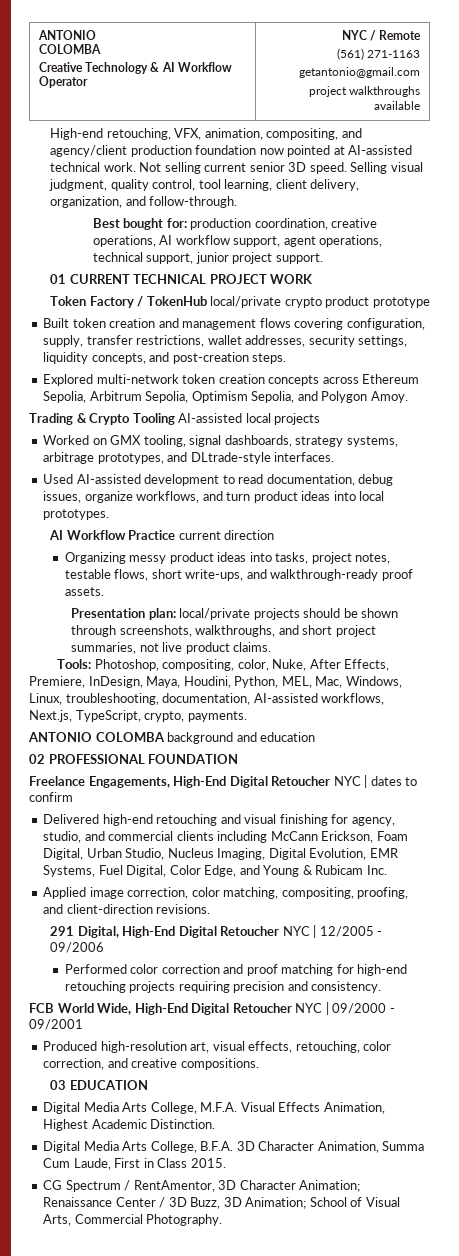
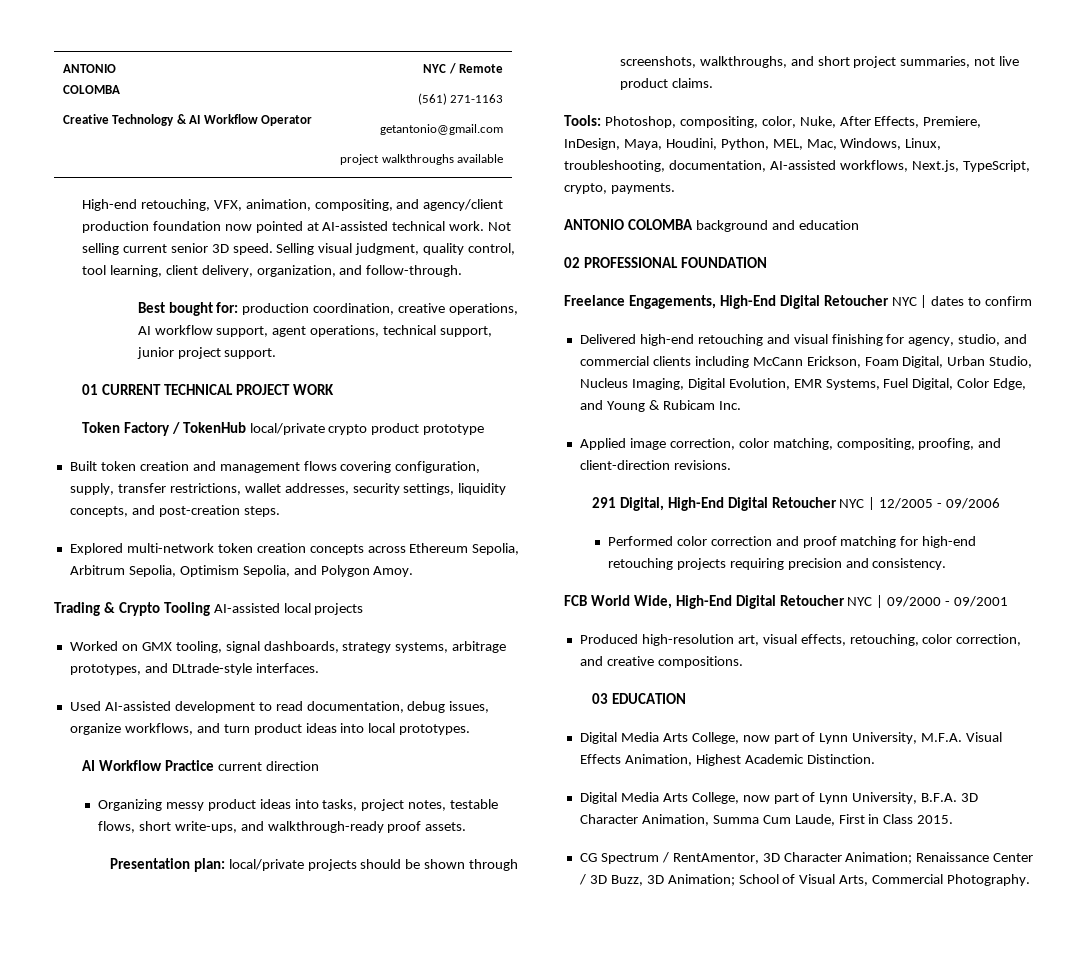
- Digital Media Arts College, M.F.A. Visual Effects Animation, Highest Academic Distinction.
+ Digital Media Arts College, now part of Lynn University, M.F.A. Visual Effects Animation, Highest Academic Distinction.
- Digital Media Arts College, B.F.A. 3D Character Animation, Summa Cum Laude, First in Class 2015.
+ Digital Media Arts College, now part of Lynn University, B.F.A. 3D Character Animation, Summa Cum Laude, First in Class 2015.

